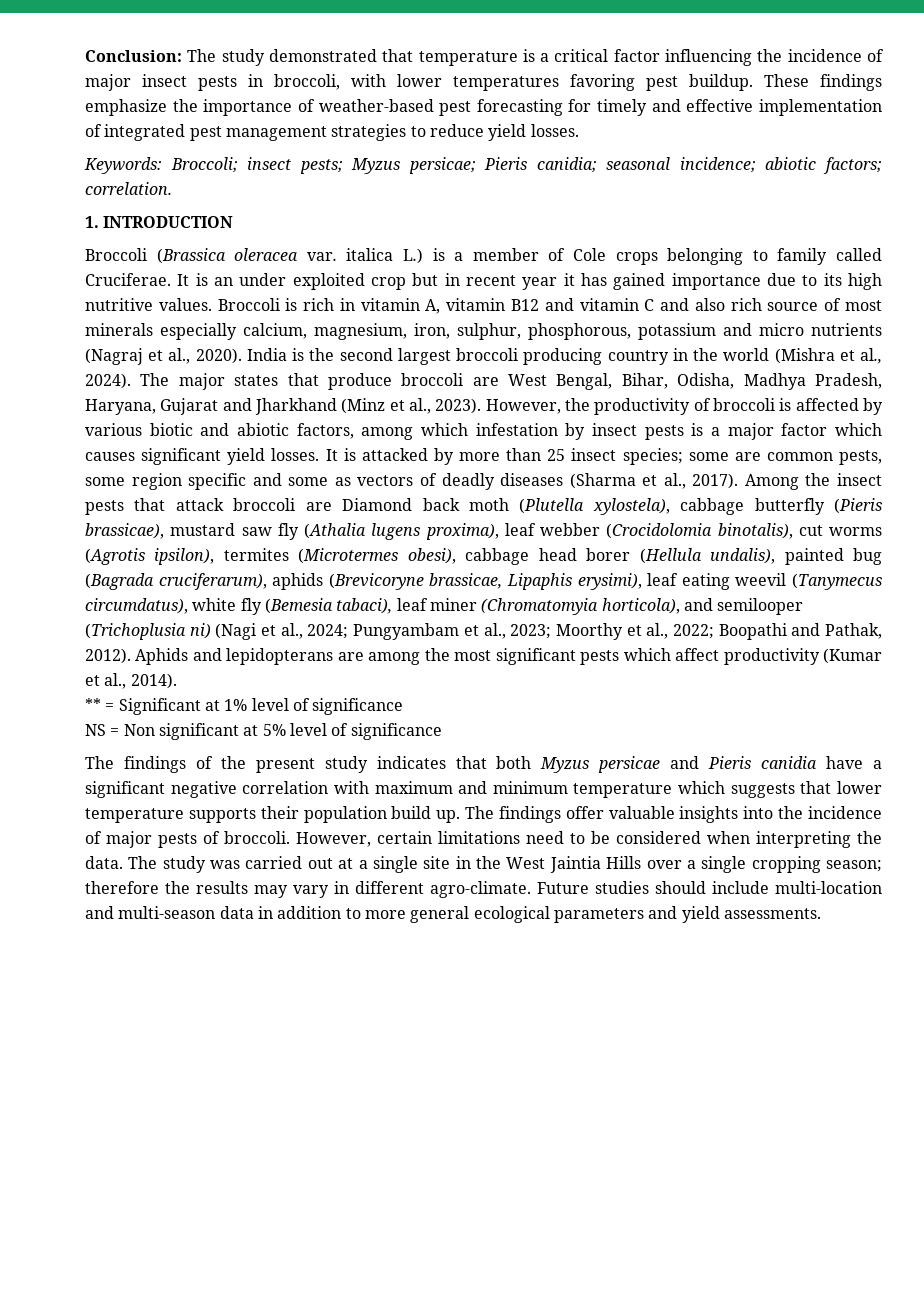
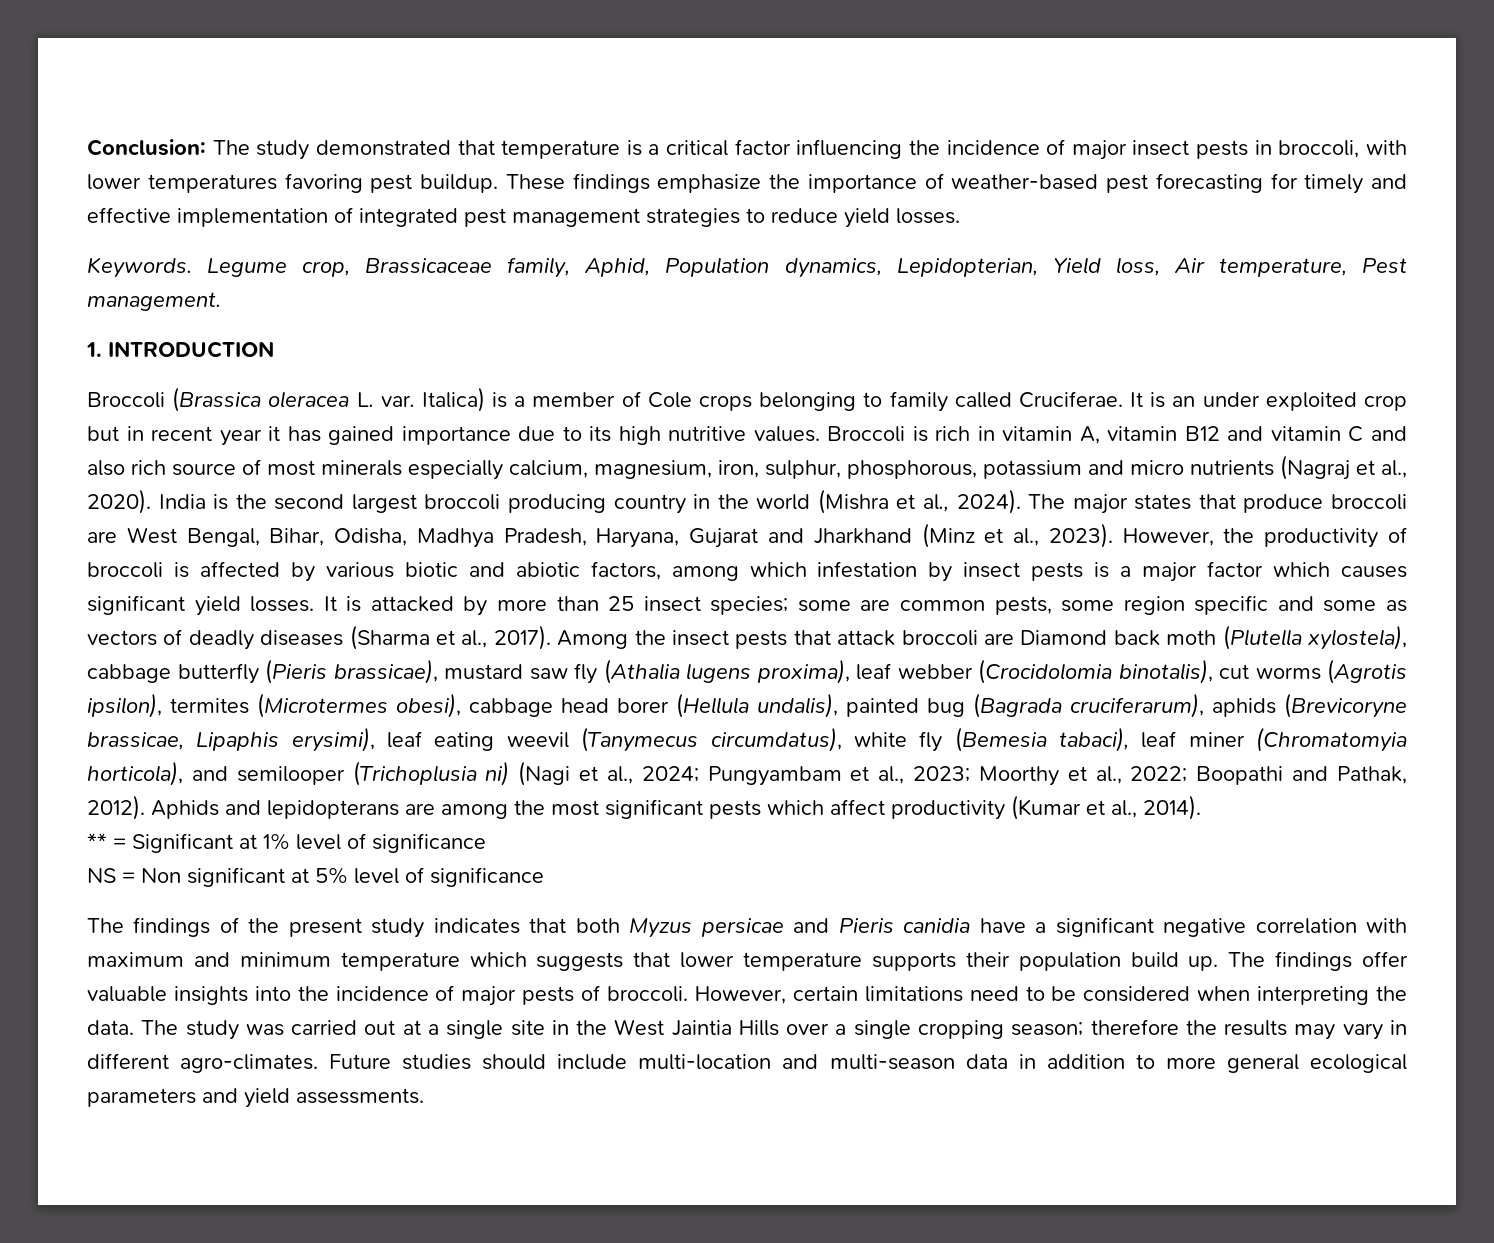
- Keywords: Broccoli; insect pests; Myzus persicae; Pieris canidia; seasonal incidence; abiotic factors; correlation.
+ Keywords. Legume crop, Brassicaceae family, Aphid, Population dynamics, Lepidopterian, Yield loss, Air temperature, Pest management.
- Broccoli (Brassica oleracea var. italica L.) is a member of Cole crops belonging to family called Cruciferae.
+ Broccoli (Brassica oleracea L. var. Italica) is a member of Cole crops belonging to family called Cruciferae.
- The study was carried out at a single site in the West Jaintia Hills over a single cropping season; therefore the results may vary in different agro-climate.
+ The study was carried out at a single site in the West Jaintia Hills over a single cropping season; therefore the results may vary in different agro-climates.

